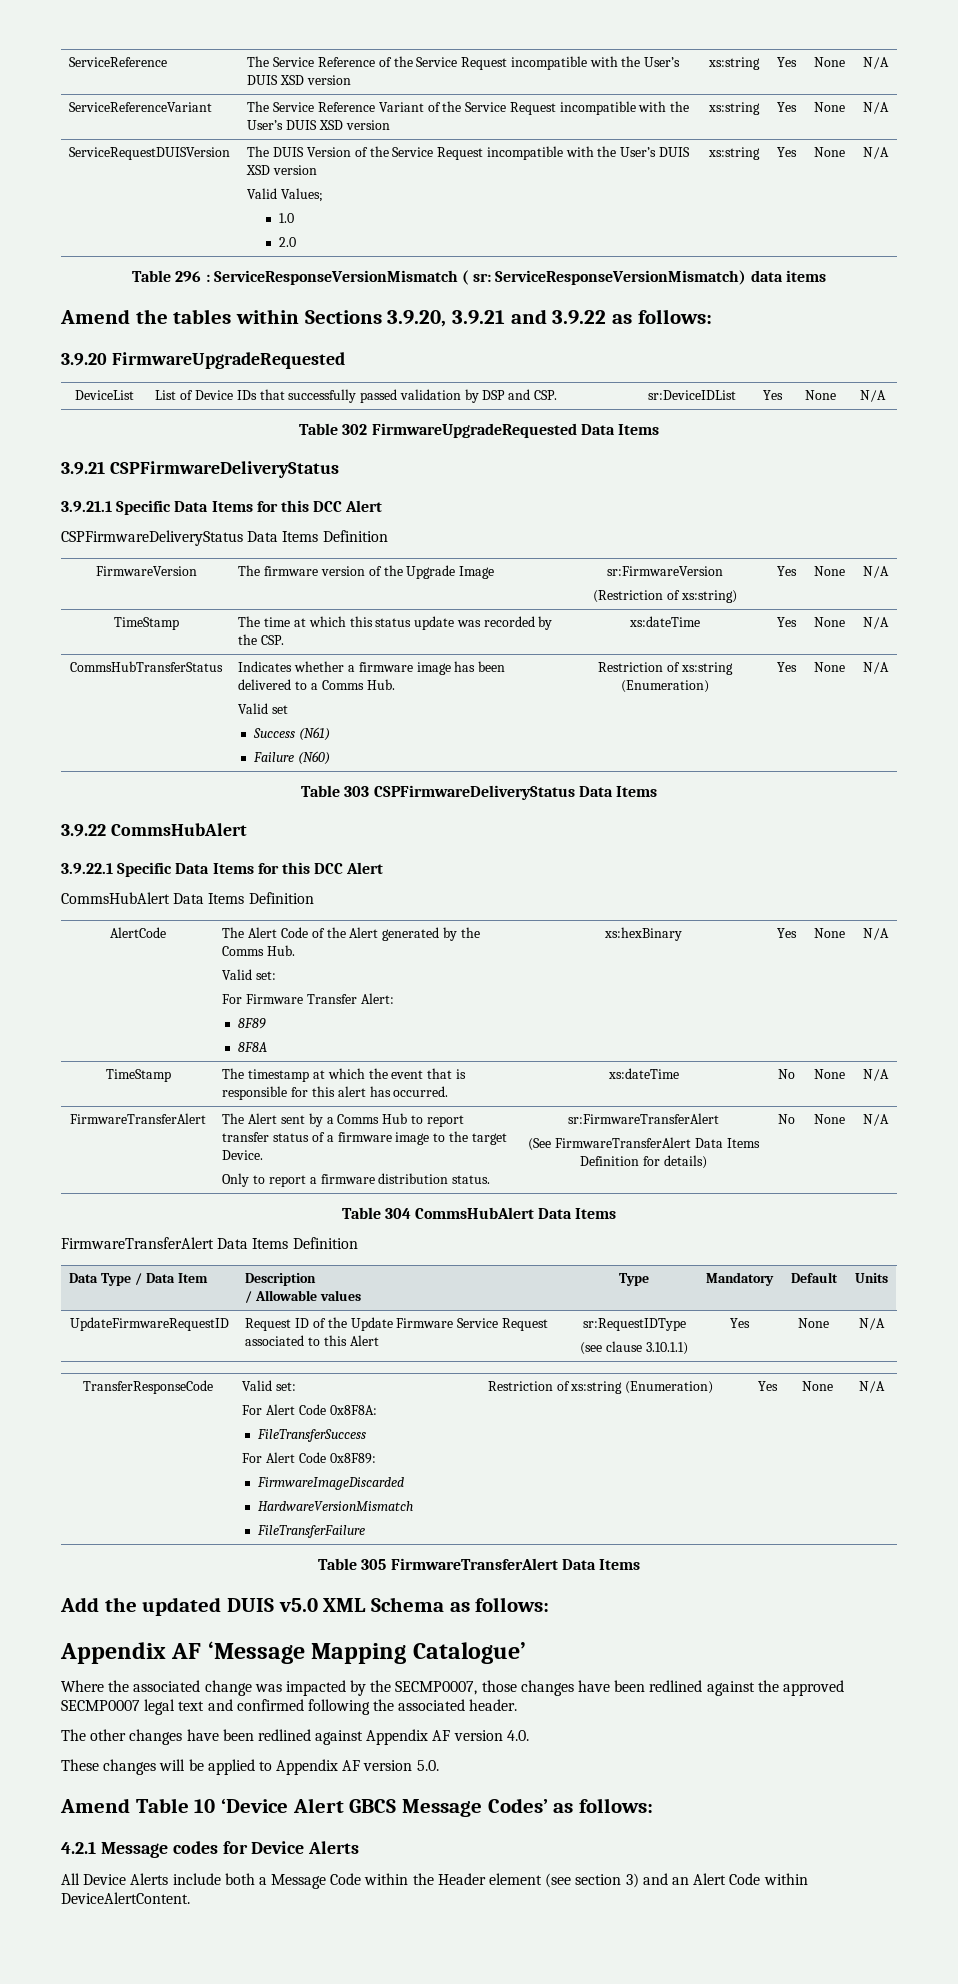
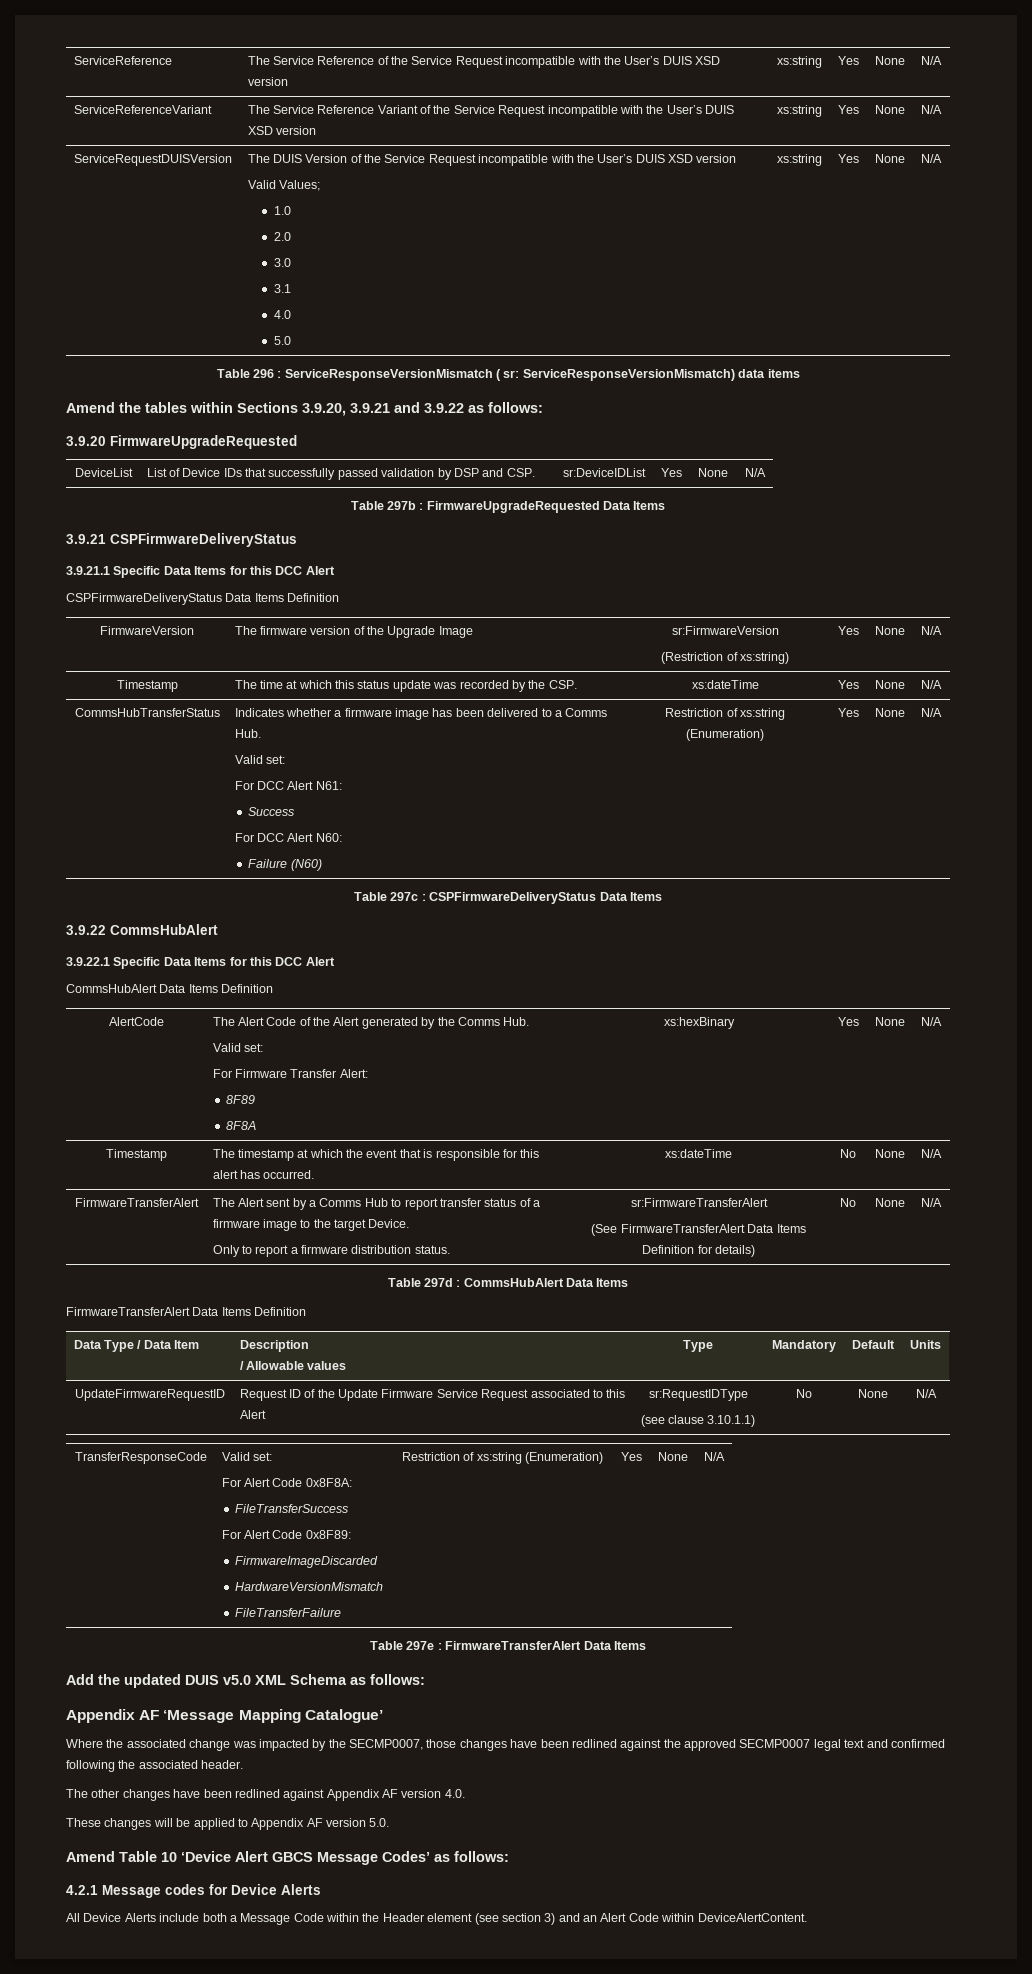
  ServiceRequestDUISVersion | The DUIS Version of the Service Request incompatible with the User’s DUIS XSD version
  Valid Values;
  1.0
- 2.0 | xs:string | Yes | None | N/A
+ 2.0
+ 3.0
+ 3.1
+ 4.0
+ 5.0 | xs:string | Yes | None | N/A
- Table 302 FirmwareUpgradeRequested Data Items
+ Table 297b : FirmwareUpgradeRequested Data Items
- TimeStamp | The time at which this status update was recorded by the CSP. | xs:dateTime | Yes | None | N/A
+ Timestamp | The time at which this status update was recorded by the CSP. | xs:dateTime | Yes | None | N/A
  CommsHubTransferStatus | Indicates whether a firmware image has been delivered to a Comms Hub.
- Valid set
- Success (N61)
+ Valid set:
+ For DCC Alert N61:
+ Success
+ For DCC Alert N60:
- Table 303 CSPFirmwareDeliveryStatus Data Items
+ Table 297c : CSPFirmwareDeliveryStatus Data Items
- TimeStamp | The timestamp at which the event that is responsible for this alert has occurred. | xs:dateTime | No | None | N/A
+ Timestamp | The timestamp at which the event that is responsible for this alert has occurred. | xs:dateTime | No | None | N/A
- Table 304 CommsHubAlert Data Items
+ Table 297d : CommsHubAlert Data Items
  UpdateFirmwareRequestID | Request ID of the Update Firmware Service Request associated to this Alert | sr:RequestIDType
- (see clause 3.10.1.1) | Yes | None | N/A
+ (see clause 3.10.1.1) | No | None | N/A
- Table 305 FirmwareTransferAlert Data Items
+ Table 297e : FirmwareTransferAlert Data Items

